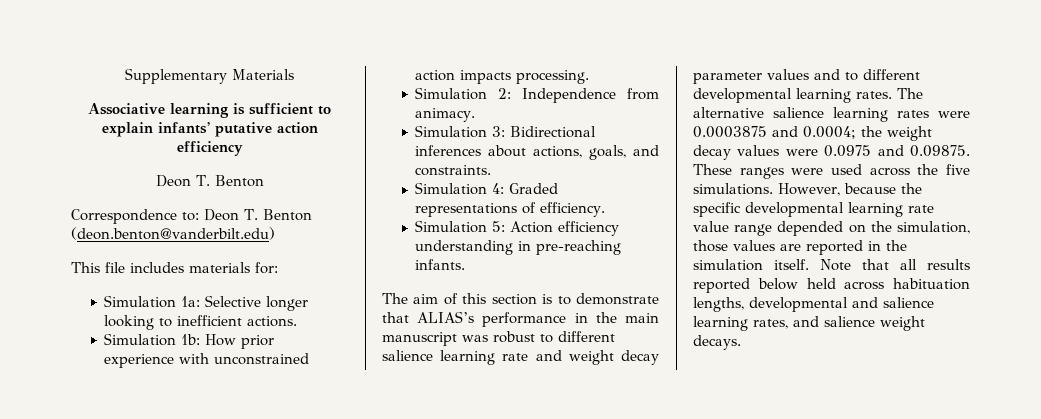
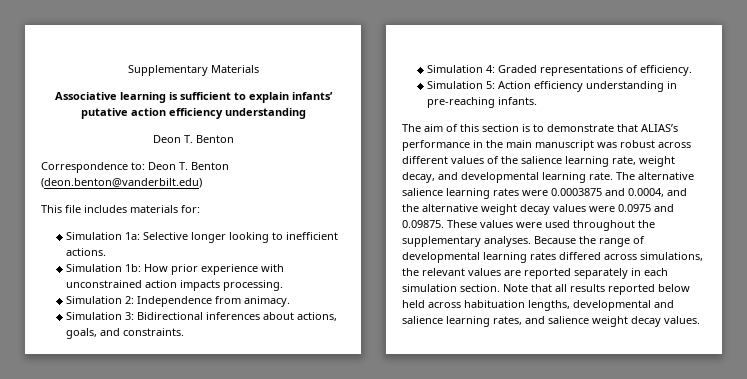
- Associative learning is sufficient to explain infants’ putative action efficiency
+ Associative learning is sufficient to explain infants’ putative action efficiency understanding
- The aim of this section is to demonstrate that ALIAS’s performance in the main manuscript was robust to different salience learning rate and weight decay parameter values and to different developmental learning rates.
+ The aim of this section is to demonstrate that ALIAS’s performance in the main manuscript was robust across different values of the salience learning rate, weight decay, and developmental learning rate.
- The alternative salience learning rates were 0.0003875 and 0.0004; the weight decay values were 0.0975 and 0.09875. These ranges were used across the five simulations. However, because the specific developmental learning rate value range depended on the simulation, those values are reported in the simulation itself.
+ The alternative salience learning rates were 0.0003875 and 0.0004, and the alternative weight decay values were 0.0975 and 0.09875. These values were used throughout the supplementary analyses. Because the range of developmental learning rates differed across simulations, the relevant values are reported separately in each simulation section.
- Note that all results reported below held across habituation lengths, developmental and salience learning rates, and salience weight decays.
+ Note that all results reported below held across habituation lengths, developmental and salience learning rates, and salience weight decay values.

